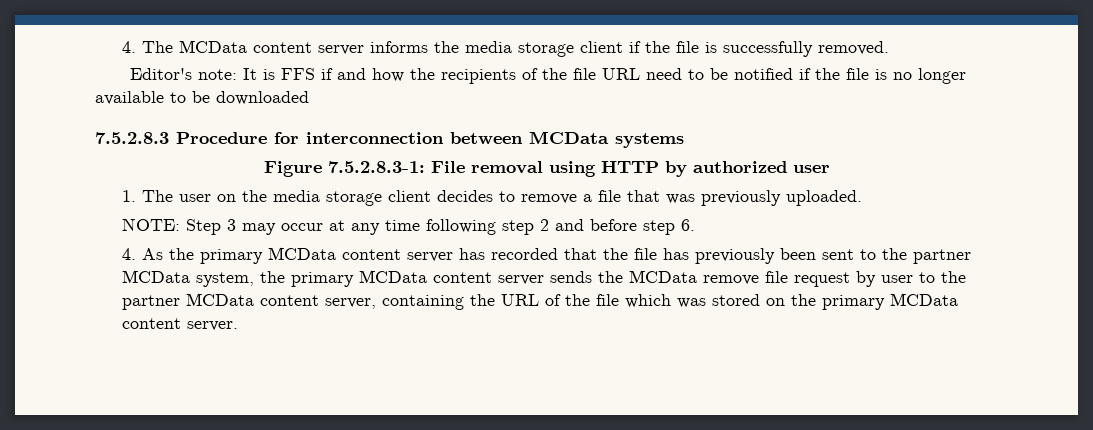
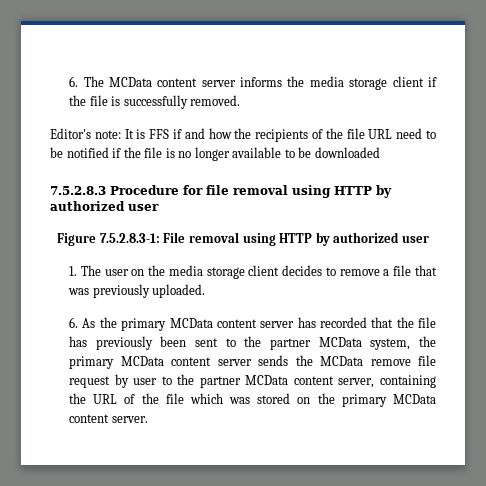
- 4. The MCData content server informs the media storage client if the file is successfully removed.
+ 6. The MCData content server informs the media storage client if the file is successfully removed.
- 7.5.2.8.3 Procedure for interconnection between MCData systems
+ 7.5.2.8.3 Procedure for file removal using HTTP by authorized user
- NOTE: Step 3 may occur at any time following step 2 and before step 6.
- 4. As the primary MCData content server has recorded that the file has previously been sent to the partner MCData system, the primary MCData content server sends the MCData remove file request by user to the partner MCData content server, containing the URL of the file which was stored on the primary MCData content server.
+ 6. As the primary MCData content server has recorded that the file has previously been sent to the partner MCData system, the primary MCData content server sends the MCData remove file request by user to the partner MCData content server, containing the URL of the file which was stored on the primary MCData content server.

